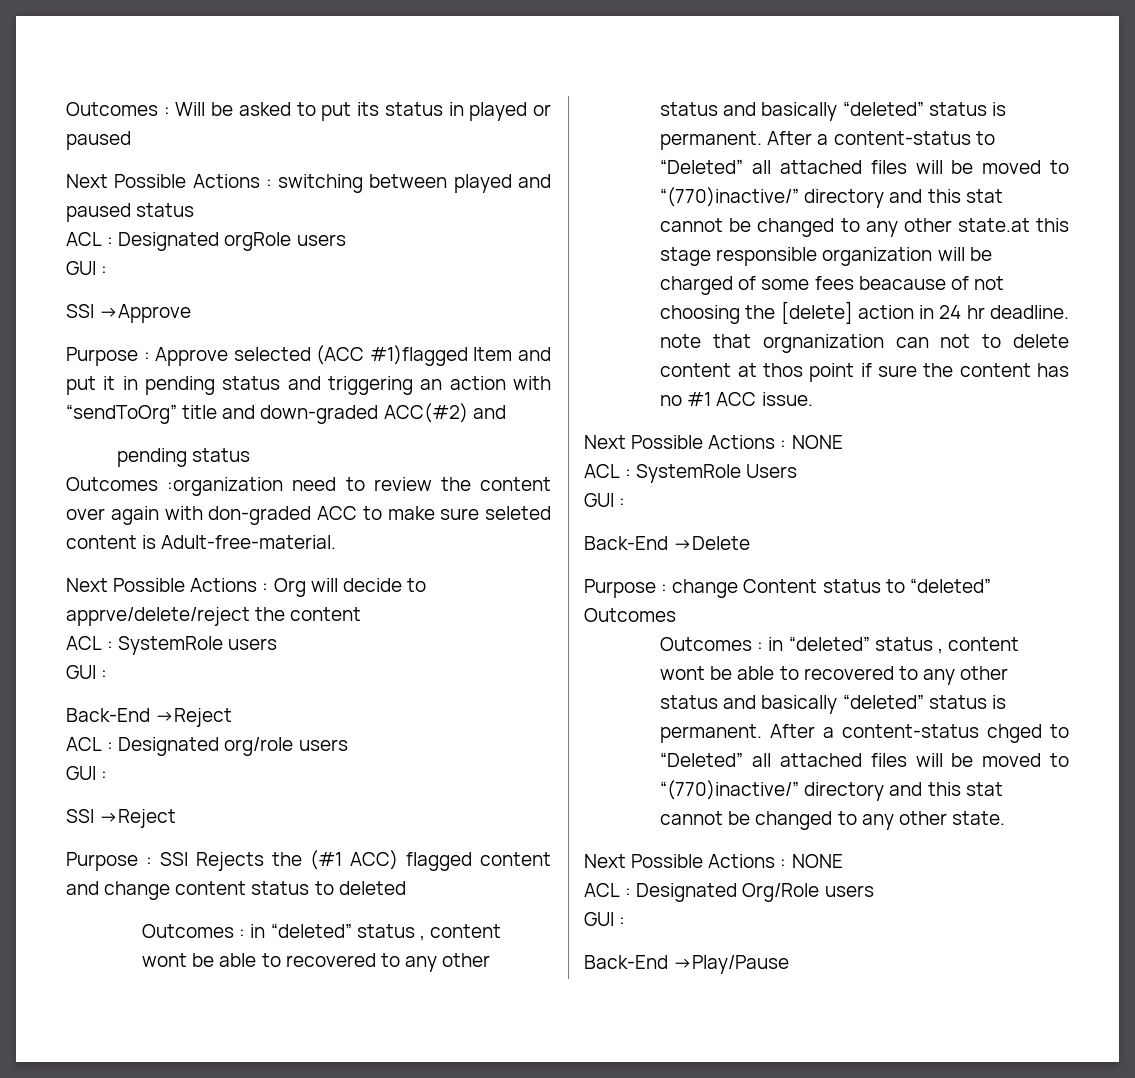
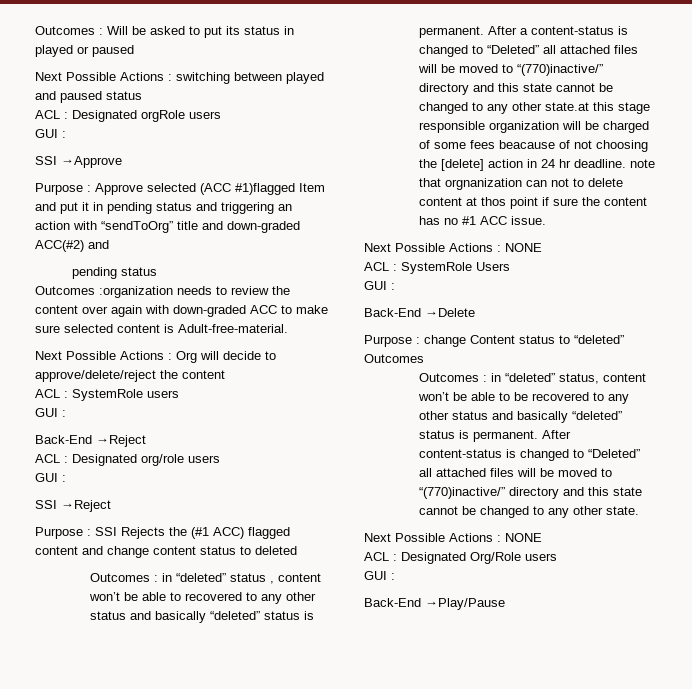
- Outcomes :organization need to review the content over again with don-graded ACC to make sure seleted content is Adult-free-material.
+ Outcomes :organization needs to review the content over again with down-graded ACC to make sure selected content is Adult-free-material.
- Next Possible Actions : Org will decide to apprve/delete/reject the content
+ Next Possible Actions : Org will decide to approve/delete/reject the content
  Purpose : SSI Rejects the (#1 ACC) flagged content and change content status to deleted
- Outcomes : in “deleted” status , content wont be able to recovered to any other status and basically “deleted” status is permanent.
+ Outcomes : in “deleted” status , content won’t be able to recovered to any other status and basically “deleted” status is permanent.
- After a content-status to “Deleted” all attached files will be moved to “(770)inactive/” directory and this stat cannot be changed to any other state.at this stage responsible organization will be charged of some fees beacause of not choosing the [delete] action in 24 hr deadline. note that orgnanization can not to delete content at thos point if sure the content has no #1 ACC issue.
+ After a content-status is changed to “Deleted” all attached files will be moved to “(770)inactive/” directory and this state cannot be changed to any other state.at this stage responsible organization will be charged of some fees beacause of not choosing the [delete] action in 24 hr deadline. note that orgnanization can not to delete content at thos point if sure the content has no #1 ACC issue.
  Purpose : change Content status to “deleted” Outcomes
- Outcomes : in “deleted” status , content wont be able to recovered to any other status and basically “deleted” status is permanent.
+ Outcomes : in “deleted” status, content won’t be able to be recovered to any other status and basically “deleted” status is permanent.
- After a content-status chged to “Deleted” all attached files will be moved to “(770)inactive/” directory and this stat cannot be changed to any other state.
+ After content-status is changed to “Deleted” all attached files will be moved to “(770)inactive/” directory and this state cannot be changed to any other state.

